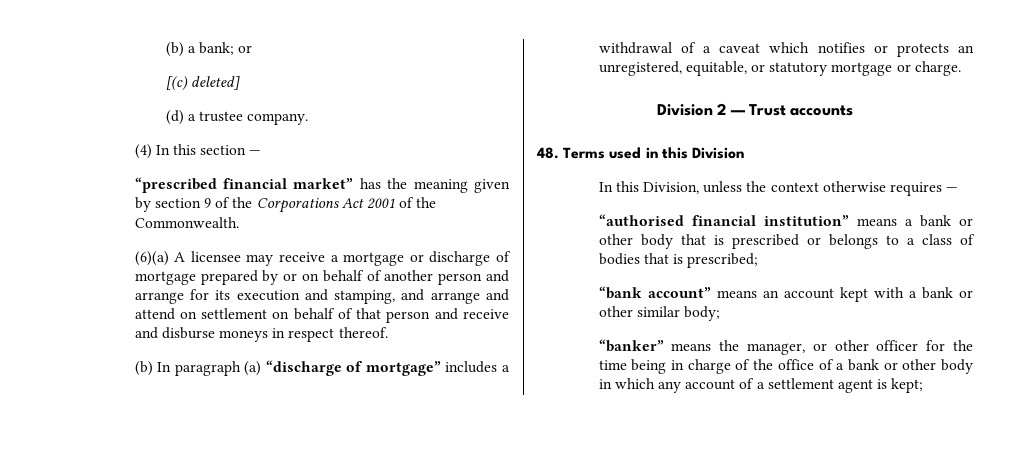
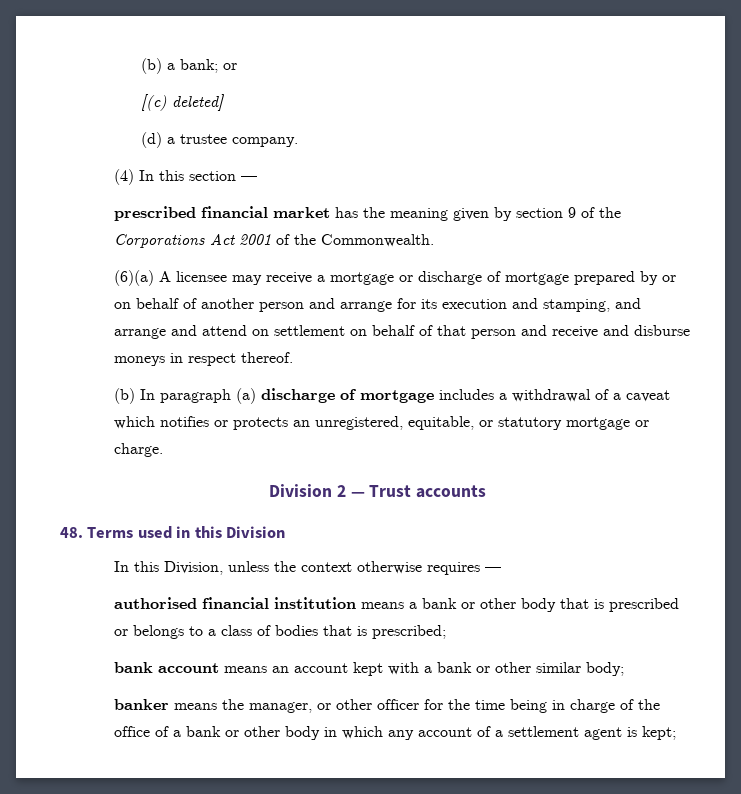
- “prescribed financial market” has the meaning given by section 9 of the Corporations Act 2001 of the Commonwealth.
+ prescribed financial market has the meaning given by section 9 of the Corporations Act 2001 of the Commonwealth.
- (b) In paragraph (a) “discharge of mortgage” includes a withdrawal of a caveat which notifies or protects an unregistered, equitable, or statutory mortgage or charge.
+ (b) In paragraph (a) discharge of mortgage includes a withdrawal of a caveat which notifies or protects an unregistered, equitable, or statutory mortgage or charge.
- “authorised financial institution” means a bank or other body that is prescribed or belongs to a class of bodies that is prescribed;
+ authorised financial institution means a bank or other body that is prescribed or belongs to a class of bodies that is prescribed;
- “bank account” means an account kept with a bank or other similar body;
+ bank account means an account kept with a bank or other similar body;
- “banker” means the manager, or other officer for the time being in charge of the office of a bank or other body in which any account of a settlement agent is kept;
+ banker means the manager, or other officer for the time being in charge of the office of a bank or other body in which any account of a settlement agent is kept;

